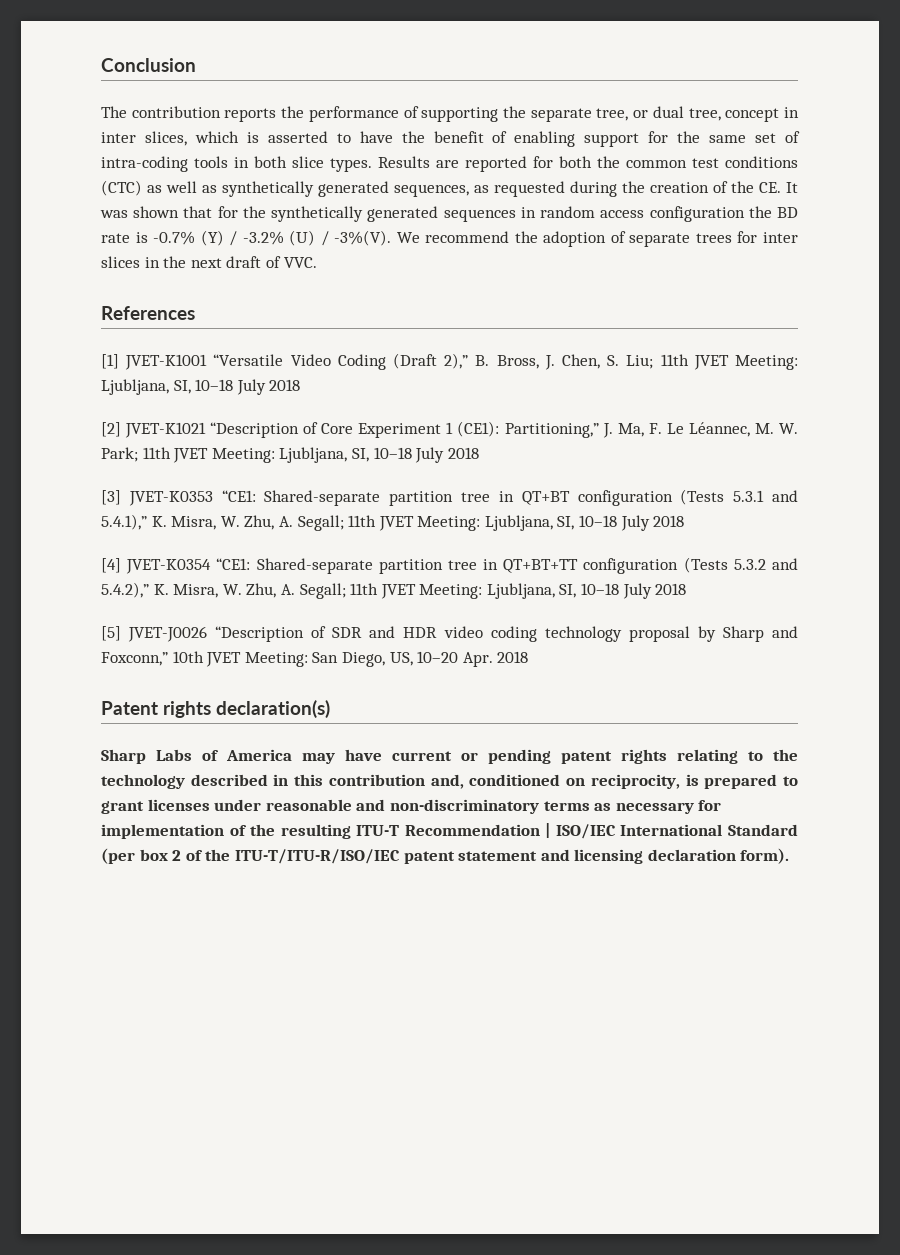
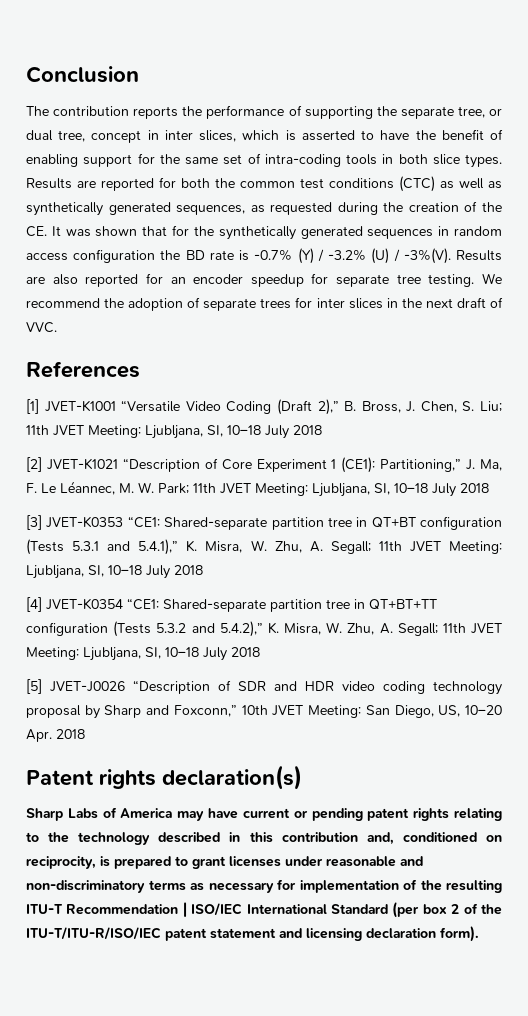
+ Results are also reported for an encoder speedup for separate tree testing.

